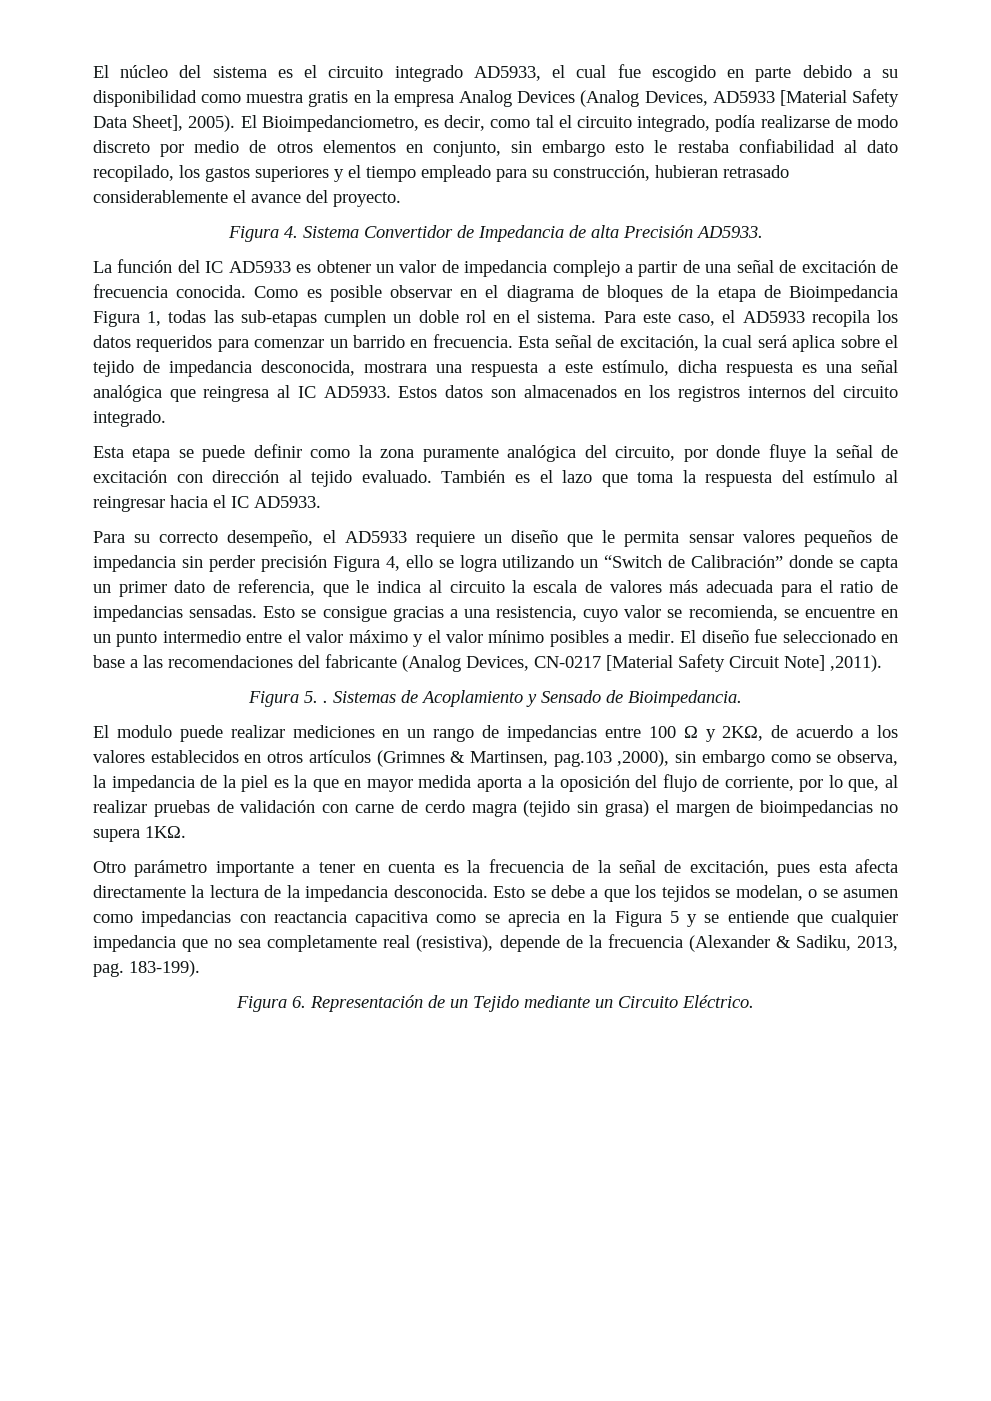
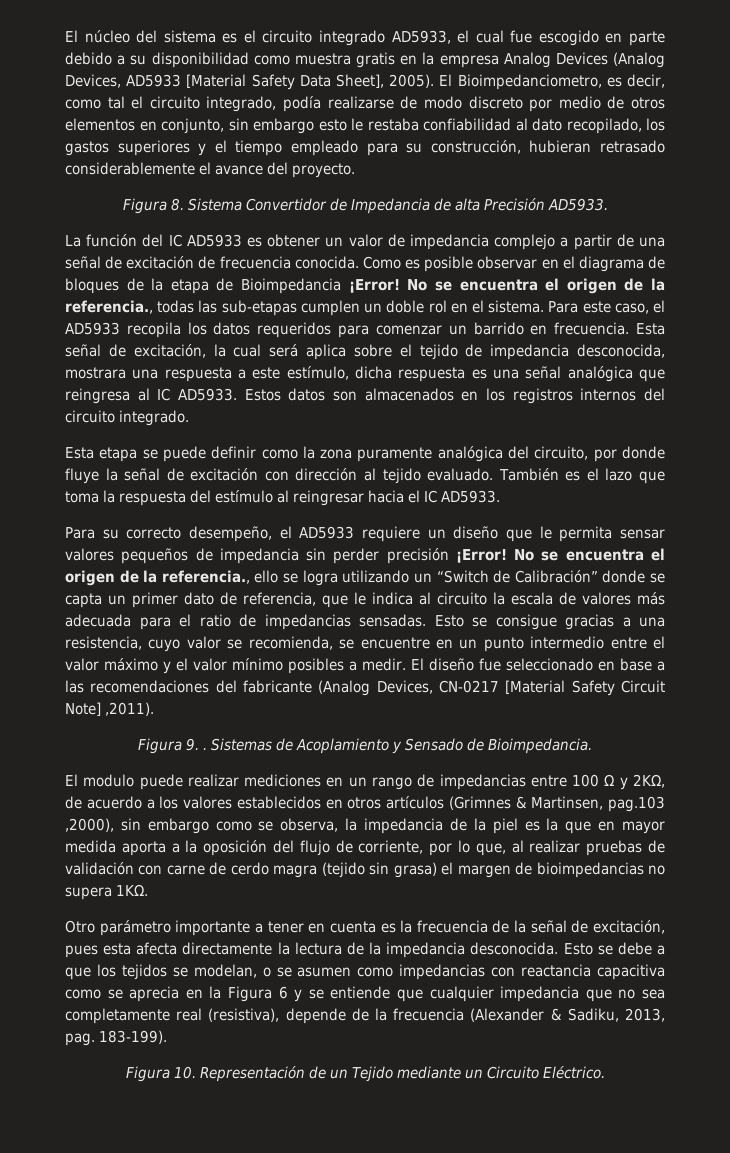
- Figura 4. Sistema Convertidor de Impedancia de alta Precisión AD5933.
+ Figura 8. Sistema Convertidor de Impedancia de alta Precisión AD5933.
- Como es posible observar en el diagrama de bloques de la etapa de Bioimpedancia Figura 1, todas las sub-etapas cumplen un doble rol en el sistema.
+ Como es posible observar en el diagrama de bloques de la etapa de Bioimpedancia ¡Error! No se encuentra el origen de la referencia., todas las sub-etapas cumplen un doble rol en el sistema.
- Para su correcto desempeño, el AD5933 requiere un diseño que le permita sensar valores pequeños de impedancia sin perder precisión Figura 4, ello se logra utilizando un “Switch de Calibración” donde se capta un primer dato de referencia, que le indica al circuito la escala de valores más adecuada para el ratio de impedancias sensadas.
+ Para su correcto desempeño, el AD5933 requiere un diseño que le permita sensar valores pequeños de impedancia sin perder precisión ¡Error! No se encuentra el origen de la referencia., ello se logra utilizando un “Switch de Calibración” donde se capta un primer dato de referencia, que le indica al circuito la escala de valores más adecuada para el ratio de impedancias sensadas.
- Figura 5. .
+ Figura 9. .
- Esto se debe a que los tejidos se modelan, o se asumen como impedancias con reactancia capacitiva como se aprecia en la Figura 5 y se entiende que cualquier impedancia que no sea completamente real (resistiva), depende de la frecuencia (Alexander & Sadiku, 2013, pag.
+ Esto se debe a que los tejidos se modelan, o se asumen como impedancias con reactancia capacitiva como se aprecia en la Figura 6 y se entiende que cualquier impedancia que no sea completamente real (resistiva), depende de la frecuencia (Alexander & Sadiku, 2013, pag.
- Figura 6. Representación de un Tejido mediante un Circuito Eléctrico.
+ Figura 10. Representación de un Tejido mediante un Circuito Eléctrico.

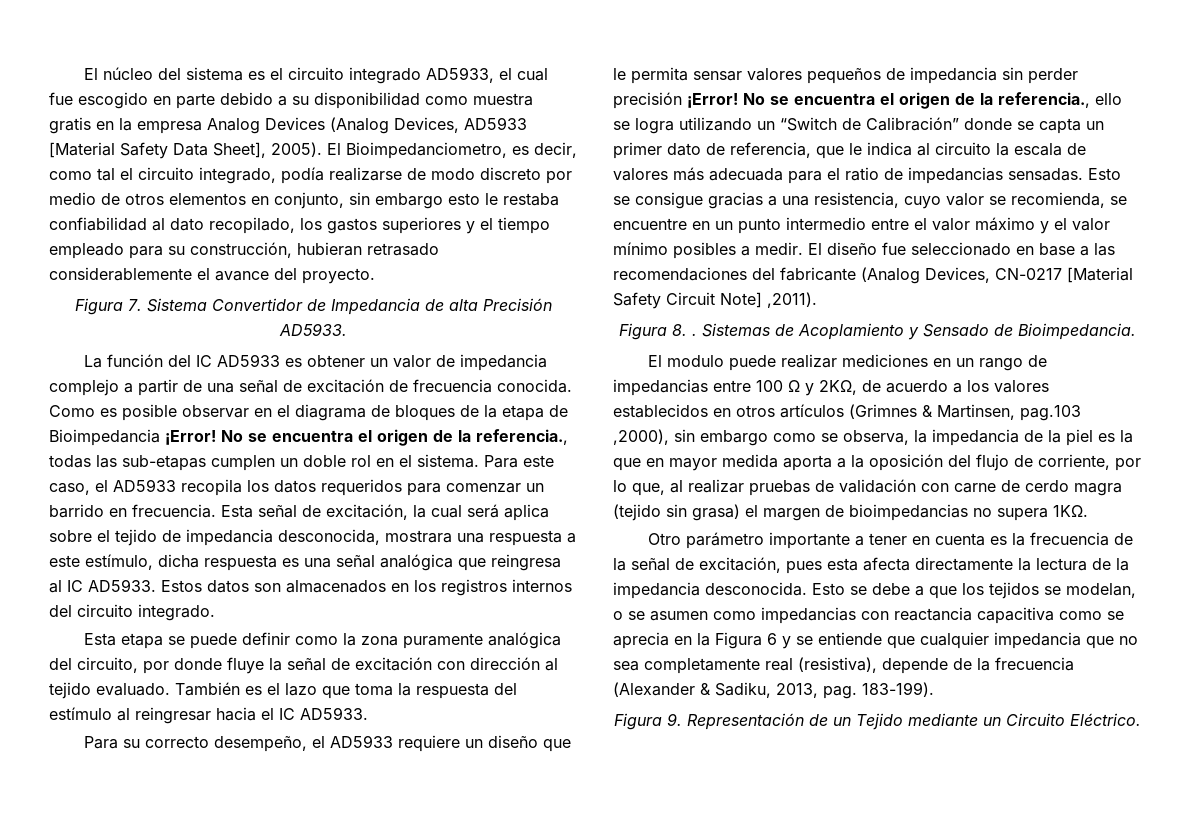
- Figura 8. Sistema Convertidor de Impedancia de alta Precisión AD5933.
+ Figura 7. Sistema Convertidor de Impedancia de alta Precisión AD5933.
- Figura 9. .
+ Figura 8. .
- Figura 10. Representación de un Tejido mediante un Circuito Eléctrico.
+ Figura 9. Representación de un Tejido mediante un Circuito Eléctrico.

